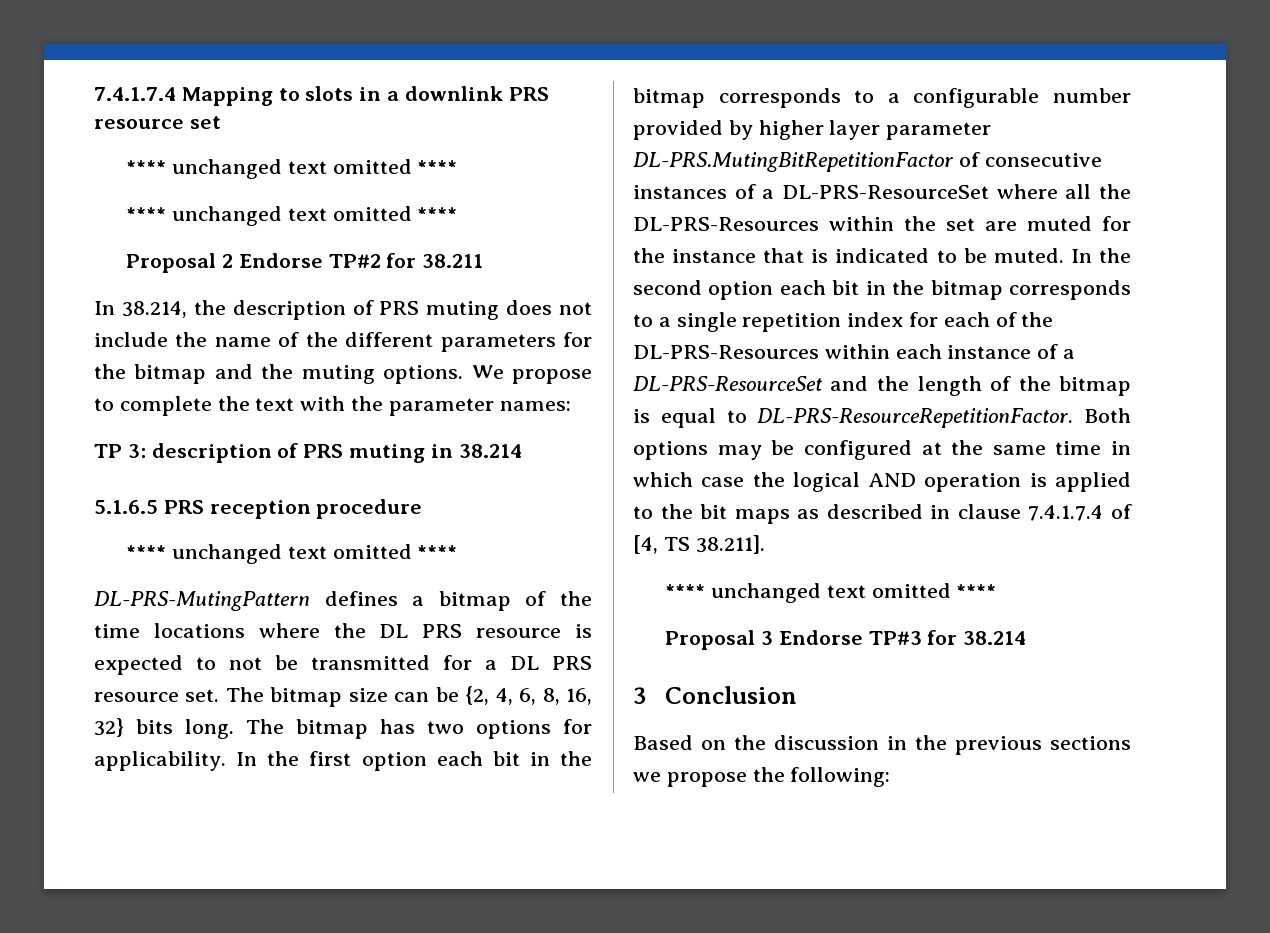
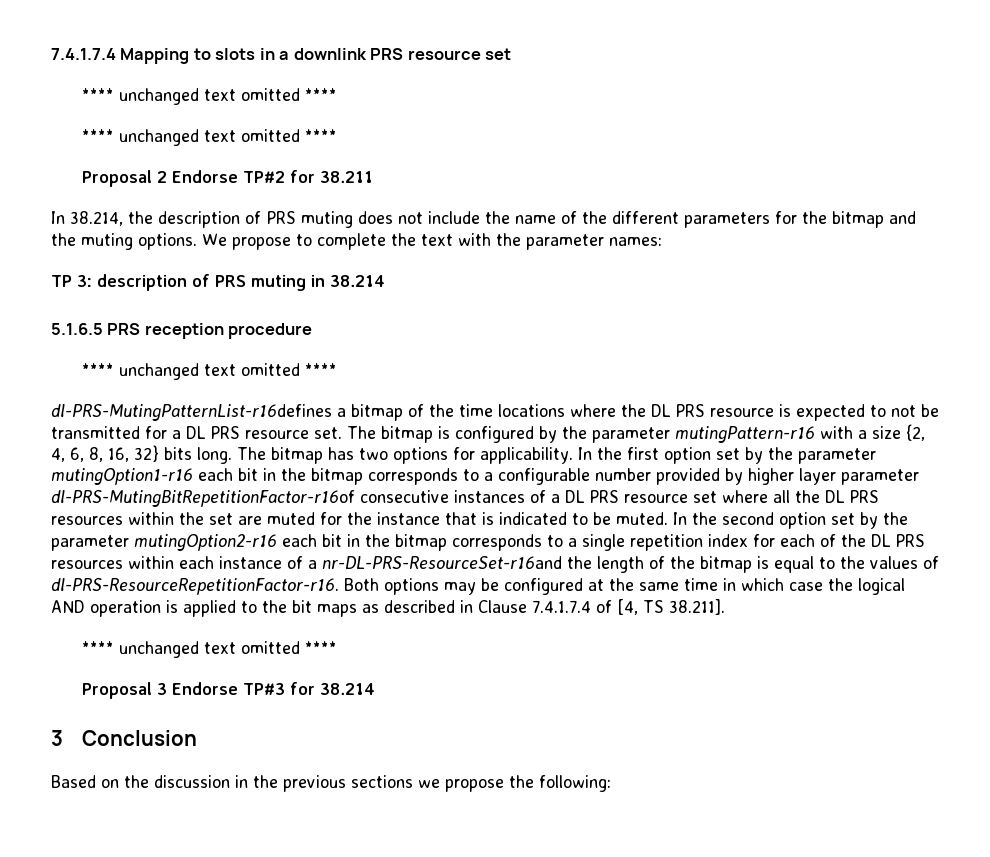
- DL-PRS-MutingPattern defines a bitmap of the time locations where the DL PRS resource is expected to not be transmitted for a DL PRS resource set.
+ dl-PRS-MutingPatternList-r16defines a bitmap of the time locations where the DL PRS resource is expected to not be transmitted for a DL PRS resource set.
- The bitmap size can be {2, 4, 6, 8, 16, 32} bits long.
+ The bitmap is configured by the parameter mutingPattern-r16 with a size {2, 4, 6, 8, 16, 32} bits long.
- In the first option each bit in the bitmap corresponds to a configurable number provided by higher layer parameter DL-PRS.MutingBitRepetitionFactor of consecutive instances of a DL-PRS-ResourceSet where all the DL-PRS-Resources within the set are muted for the instance that is indicated to be muted.
+ In the first option set by the parameter mutingOption1-r16 each bit in the bitmap corresponds to a configurable number provided by higher layer parameter dl-PRS-MutingBitRepetitionFactor-r16of consecutive instances of a DL PRS resource set where all the DL PRS resources within the set are muted for the instance that is indicated to be muted.
- In the second option each bit in the bitmap corresponds to a single repetition index for each of the DL-PRS-Resources within each instance of a DL-PRS-ResourceSet and the length of the bitmap is equal to DL-PRS-ResourceRepetitionFactor.
+ In the second option set by the parameter mutingOption2-r16 each bit in the bitmap corresponds to a single repetition index for each of the DL PRS resources within each instance of a nr-DL-PRS-ResourceSet-r16and the length of the bitmap is equal to the values of dl-PRS-ResourceRepetitionFactor-r16.
- Both options may be configured at the same time in which case the logical AND operation is applied to the bit maps as described in clause 7.4.1.7.4 of [4, TS 38.211].
+ Both options may be configured at the same time in which case the logical AND operation is applied to the bit maps as described in Clause 7.4.1.7.4 of [4, TS 38.211].

